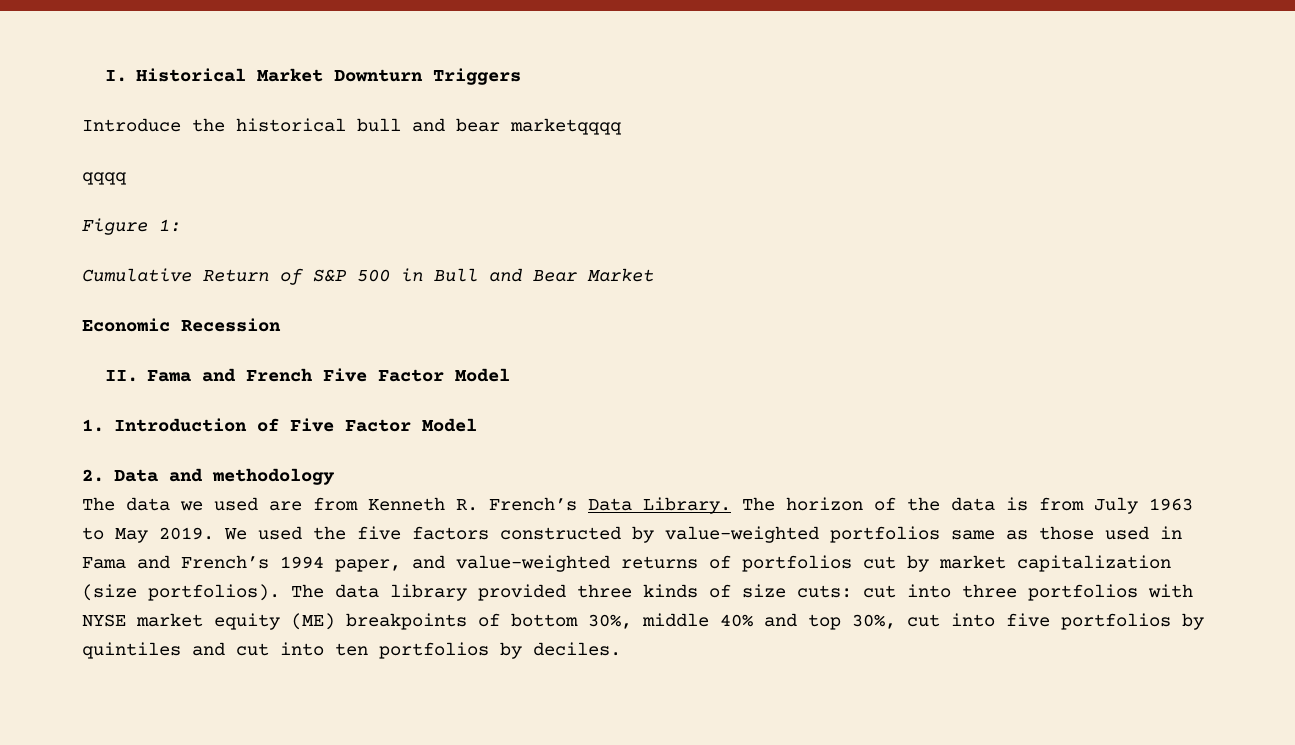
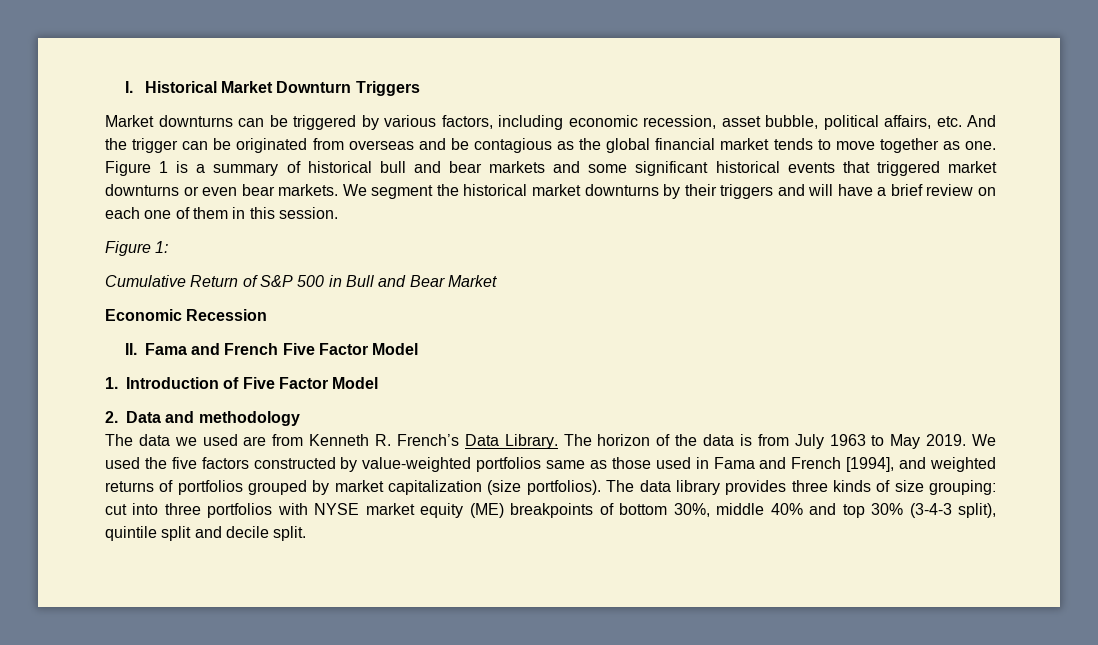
- Introduce the historical bull and bear marketqqqq
- qqqq
+ Market downturns can be triggered by various factors, including economic recession, asset bubble, political affairs, etc. And the trigger can be originated from overseas and be contagious as the global financial market tends to move together as one. Figure 1 is a summary of historical bull and bear markets and some significant historical events that triggered market downturns or even bear markets. We segment the historical market downturns by their triggers and will have a brief review on each one of them in this session.
- We used the five factors constructed by value-weighted portfolios same as those used in Fama and French’s 1994 paper, and value-weighted returns of portfolios cut by market capitalization (size portfolios).
+ We used the five factors constructed by value-weighted portfolios same as those used in Fama and French [1994], and weighted returns of portfolios grouped by market capitalization (size portfolios).
- The data library provided three kinds of size cuts: cut into three portfolios with NYSE market equity (ME) breakpoints of bottom 30%, middle 40% and top 30%, cut into five portfolios by quintiles and cut into ten portfolios by deciles.
+ The data library provides three kinds of size grouping: cut into three portfolios with NYSE market equity (ME) breakpoints of bottom 30%, middle 40% and top 30% (3-4-3 split), quintile split and decile split.

